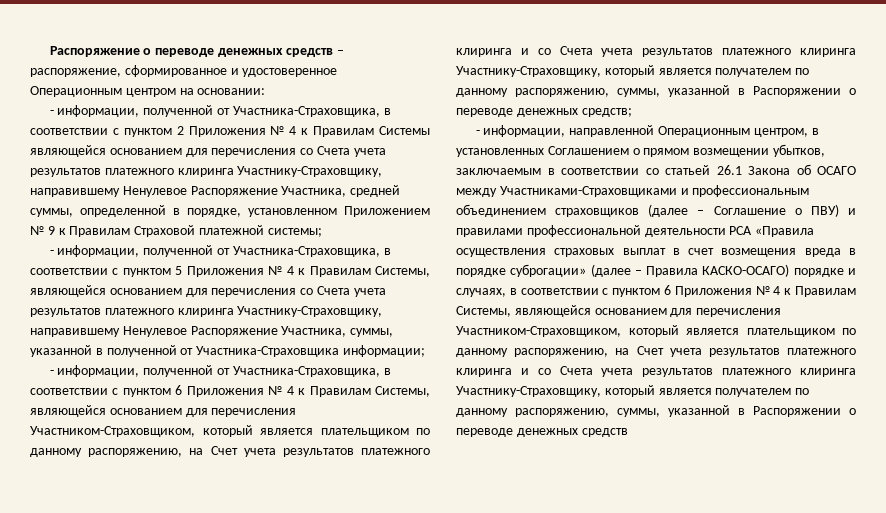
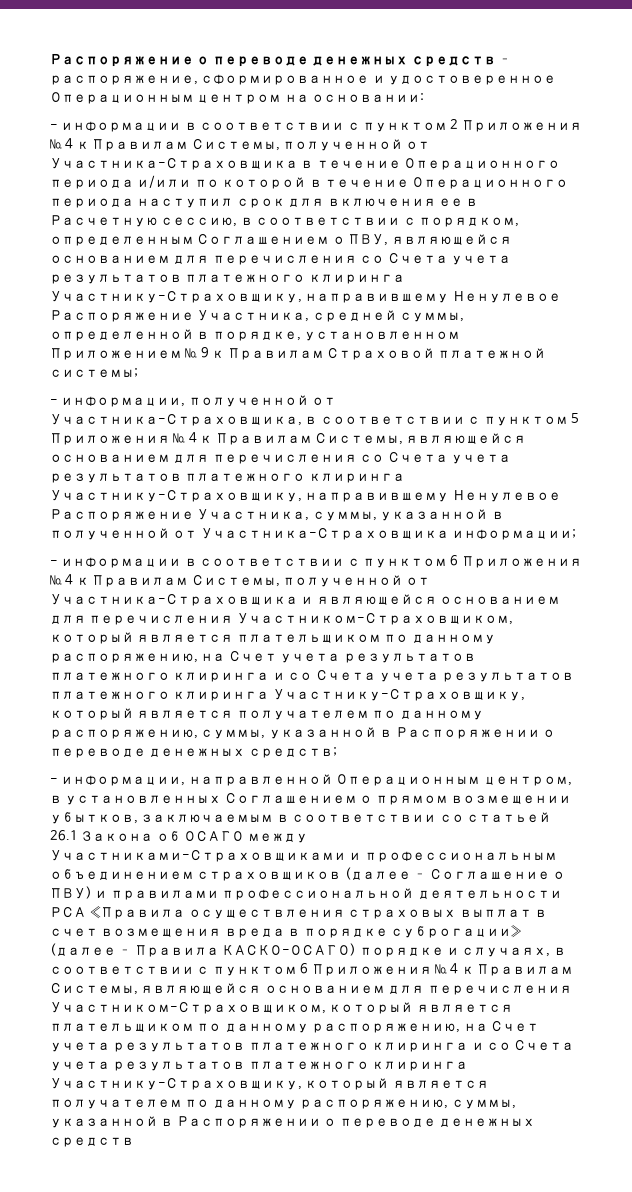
- - информации, полученной от Участника-Страховщика, в соответствии с пунктом 2 Приложения № 4 к Правилам Системы являющейся основанием для перечисления со Счета учета результатов платежного клиринга Участнику-Страховщику, направившему Ненулевое Распоряжение Участника, средней суммы, определенной в порядке, установленном Приложением № 9 к Правилам Страховой платежной системы;
+ - информации в соответствии с пунктом 2 Приложения № 4 к Правилам Системы, полученной от Участника-Страховщика в течение Операционного периода и/или по которой в течение Операционного периода наступил срок для включения ее в Расчетную сессию, в соответствии с порядком, определенным Соглашением о ПВУ, являющейся основанием для перечисления со Счета учета результатов платежного клиринга Участнику-Страховщику, направившему Ненулевое Распоряжение Участника, средней суммы, определенной в порядке, установленном Приложением № 9 к Правилам Страховой платежной системы;
- - информации, полученной от Участника-Страховщика, в соответствии с пунктом 6 Приложения № 4 к Правилам Системы, являющейся основанием для перечисления Участником-Страховщиком, который является плательщиком по данному распоряжению, на Счет учета результатов платежного клиринга и со Счета учета результатов платежного клиринга Участнику-Страховщику, который является получателем по данному распоряжению, суммы, указанной в Распоряжении о переводе денежных средств;
+ - информации в соответствии с пунктом 6 Приложения № 4 к Правилам Системы, полученной от Участника-Страховщика и являющейся основанием для перечисления Участником-Страховщиком, который является плательщиком по данному распоряжению, на Счет учета результатов платежного клиринга и со Счета учета результатов платежного клиринга Участнику-Страховщику, который является получателем по данному распоряжению, суммы, указанной в Распоряжении о переводе денежных средств;

